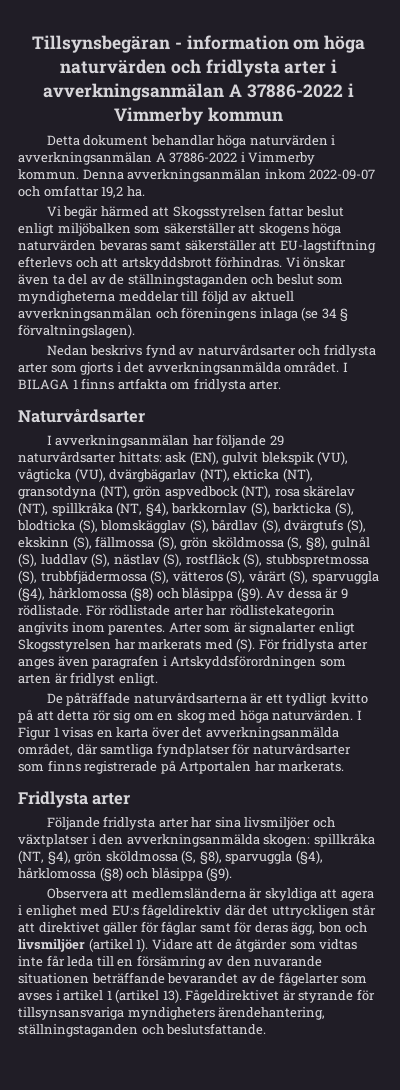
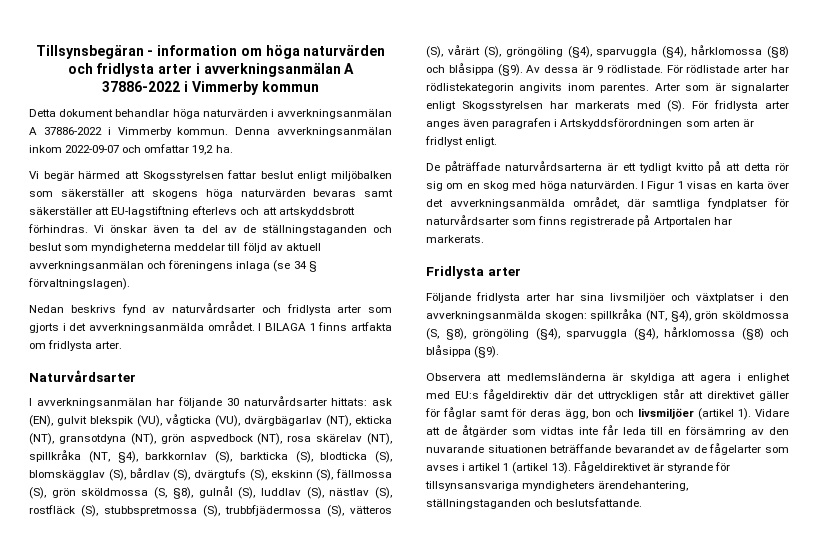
- I avverkningsanmälan har följande 29 naturvårdsarter hittats:
+ I avverkningsanmälan har följande 30 naturvårdsarter hittats:
- ask (EN), gulvit blekspik (VU), vågticka (VU), dvärgbägarlav (NT), ekticka (NT), gransotdyna (NT), grön aspvedbock (NT), rosa skärelav (NT), spillkråka (NT, §4), barkkornlav (S), barkticka (S), blodticka (S), blomskägglav (S), bårdlav (S), dvärgtufs (S), ekskinn (S), fällmossa (S), grön sköldmossa (S, §8), gulnål (S), luddlav (S), nästlav (S), rostfläck (S), stubbspretmossa (S), trubbfjädermossa (S), vätteros (S), vårärt (S), sparvuggla (§4), hårklomossa (§8) och blåsippa (§9).
+ ask (EN), gulvit blekspik (VU), vågticka (VU), dvärgbägarlav (NT), ekticka (NT), gransotdyna (NT), grön aspvedbock (NT), rosa skärelav (NT), spillkråka (NT, §4), barkkornlav (S), barkticka (S), blodticka (S), blomskägglav (S), bårdlav (S), dvärgtufs (S), ekskinn (S), fällmossa (S), grön sköldmossa (S, §8), gulnål (S), luddlav (S), nästlav (S), rostfläck (S), stubbspretmossa (S), trubbfjädermossa (S), vätteros (S), vårärt (S), gröngöling (§4), sparvuggla (§4), hårklomossa (§8) och blåsippa (§9).
- Följande fridlysta arter har sina livsmiljöer och växtplatser i den avverkningsanmälda skogen: spillkråka (NT, §4), grön sköldmossa (S, §8), sparvuggla (§4), hårklomossa (§8) och blåsippa (§9).
+ Följande fridlysta arter har sina livsmiljöer och växtplatser i den avverkningsanmälda skogen: spillkråka (NT, §4), grön sköldmossa (S, §8), gröngöling (§4), sparvuggla (§4), hårklomossa (§8) och blåsippa (§9).

